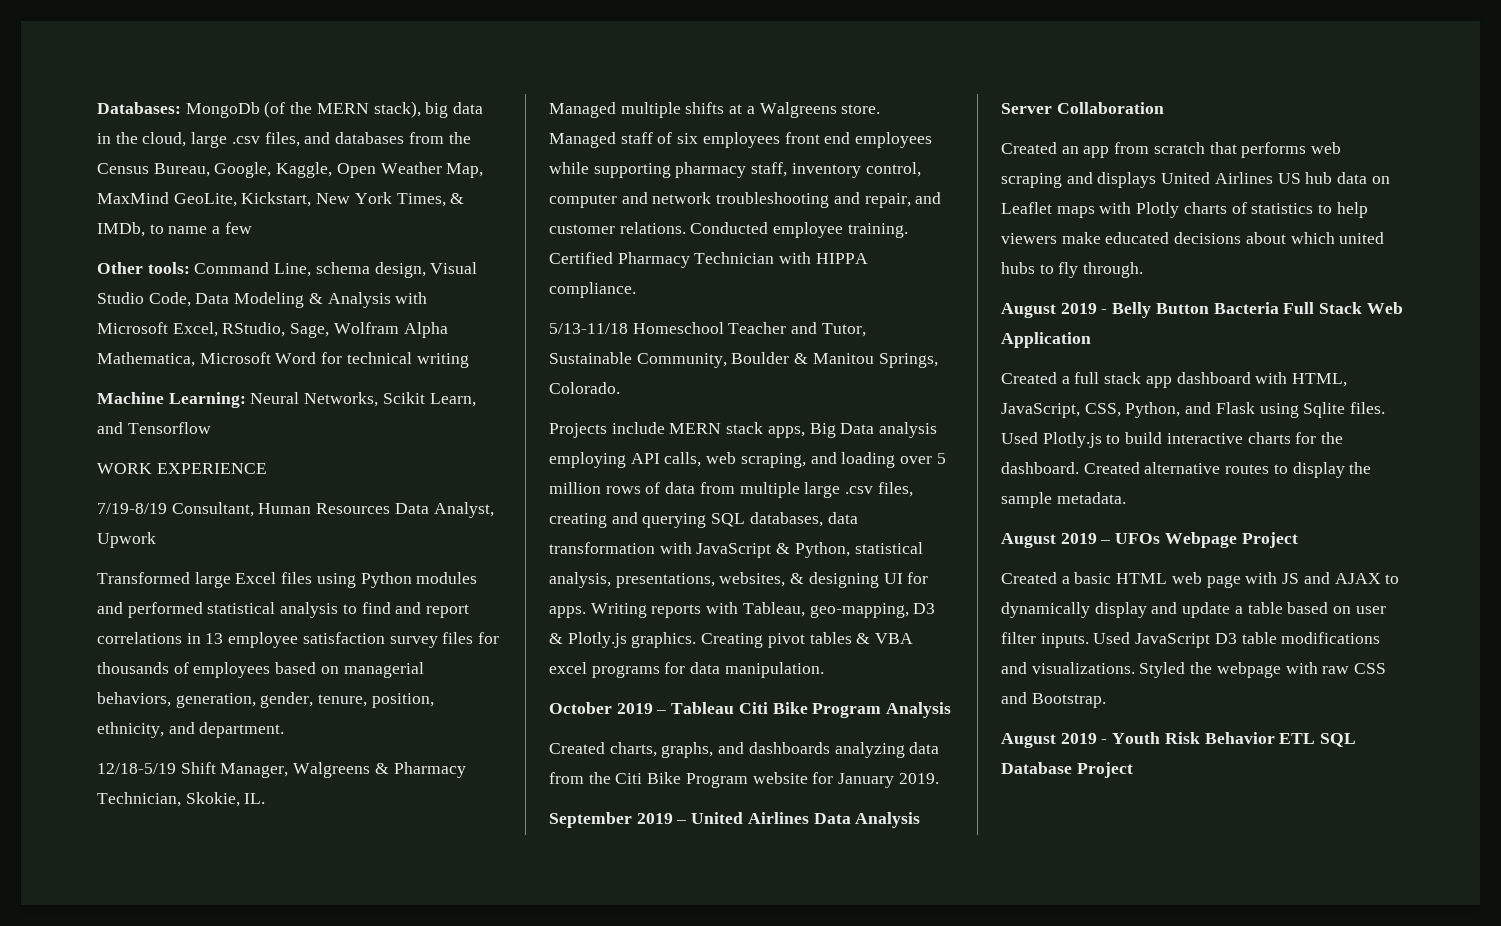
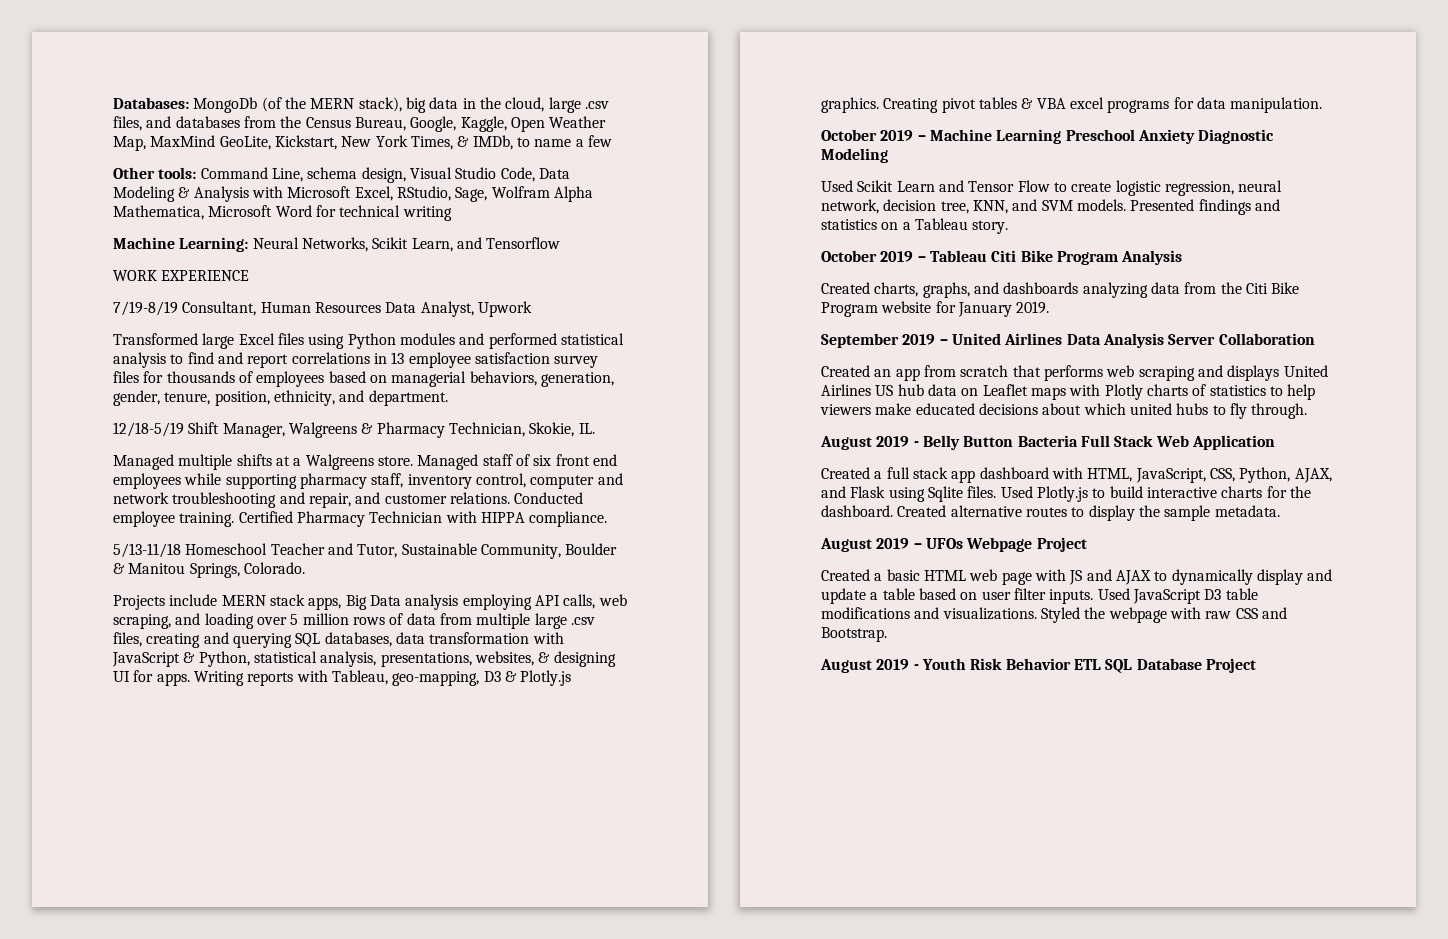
- Managed staff of six employees front end employees while supporting pharmacy staff, inventory control, computer and network troubleshooting and repair, and customer relations.
+ Managed staff of six front end employees while supporting pharmacy staff, inventory control, computer and network troubleshooting and repair, and customer relations.
+ October 2019 – Machine Learning Preschool Anxiety Diagnostic Modeling
+ Used Scikit Learn and Tensor Flow to create logistic regression, neural network, decision tree, KNN, and SVM models. Presented findings and statistics on a Tableau story.
- Created a full stack app dashboard with HTML, JavaScript, CSS, Python, and Flask using Sqlite files.
+ Created a full stack app dashboard with HTML, JavaScript, CSS, Python, AJAX, and Flask using Sqlite files.

